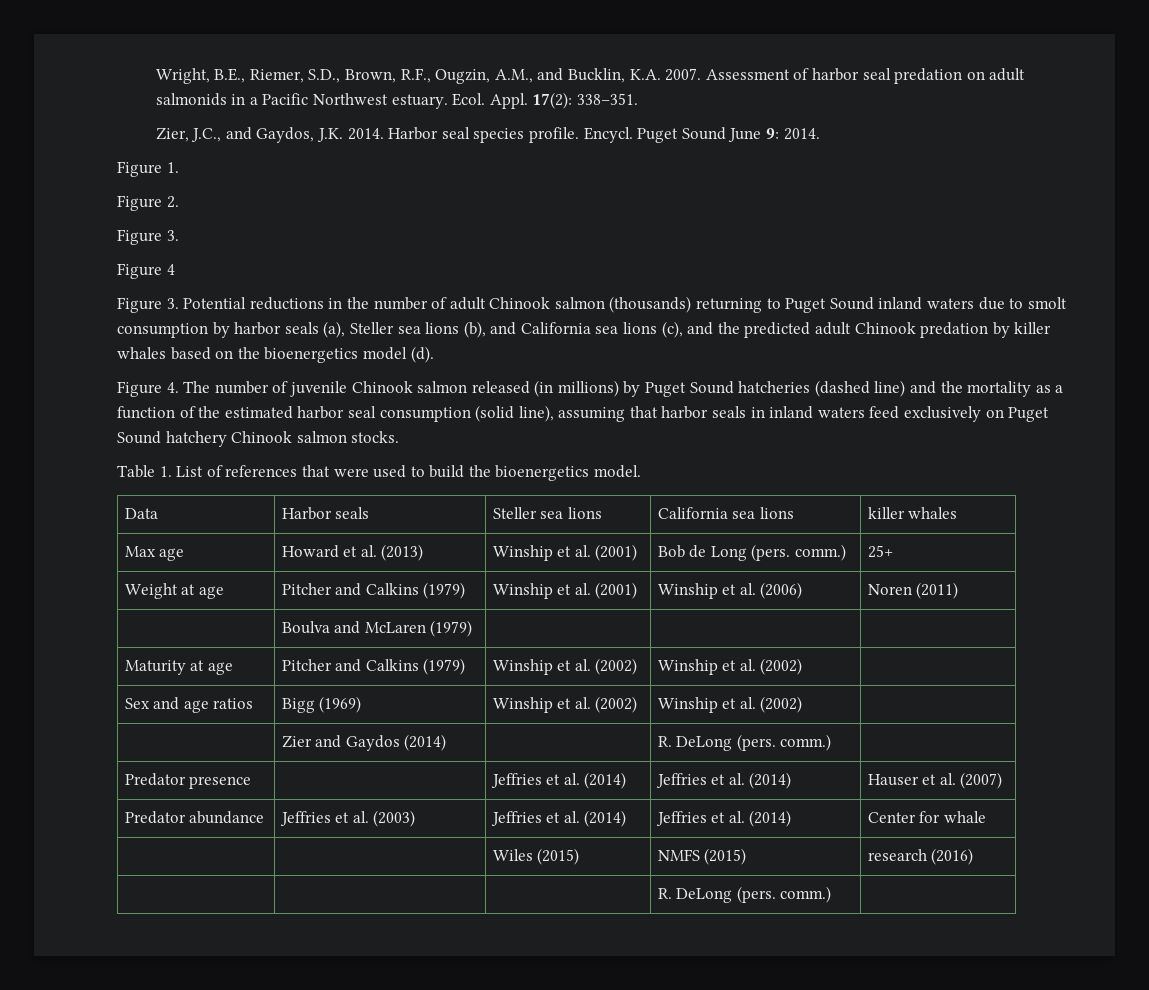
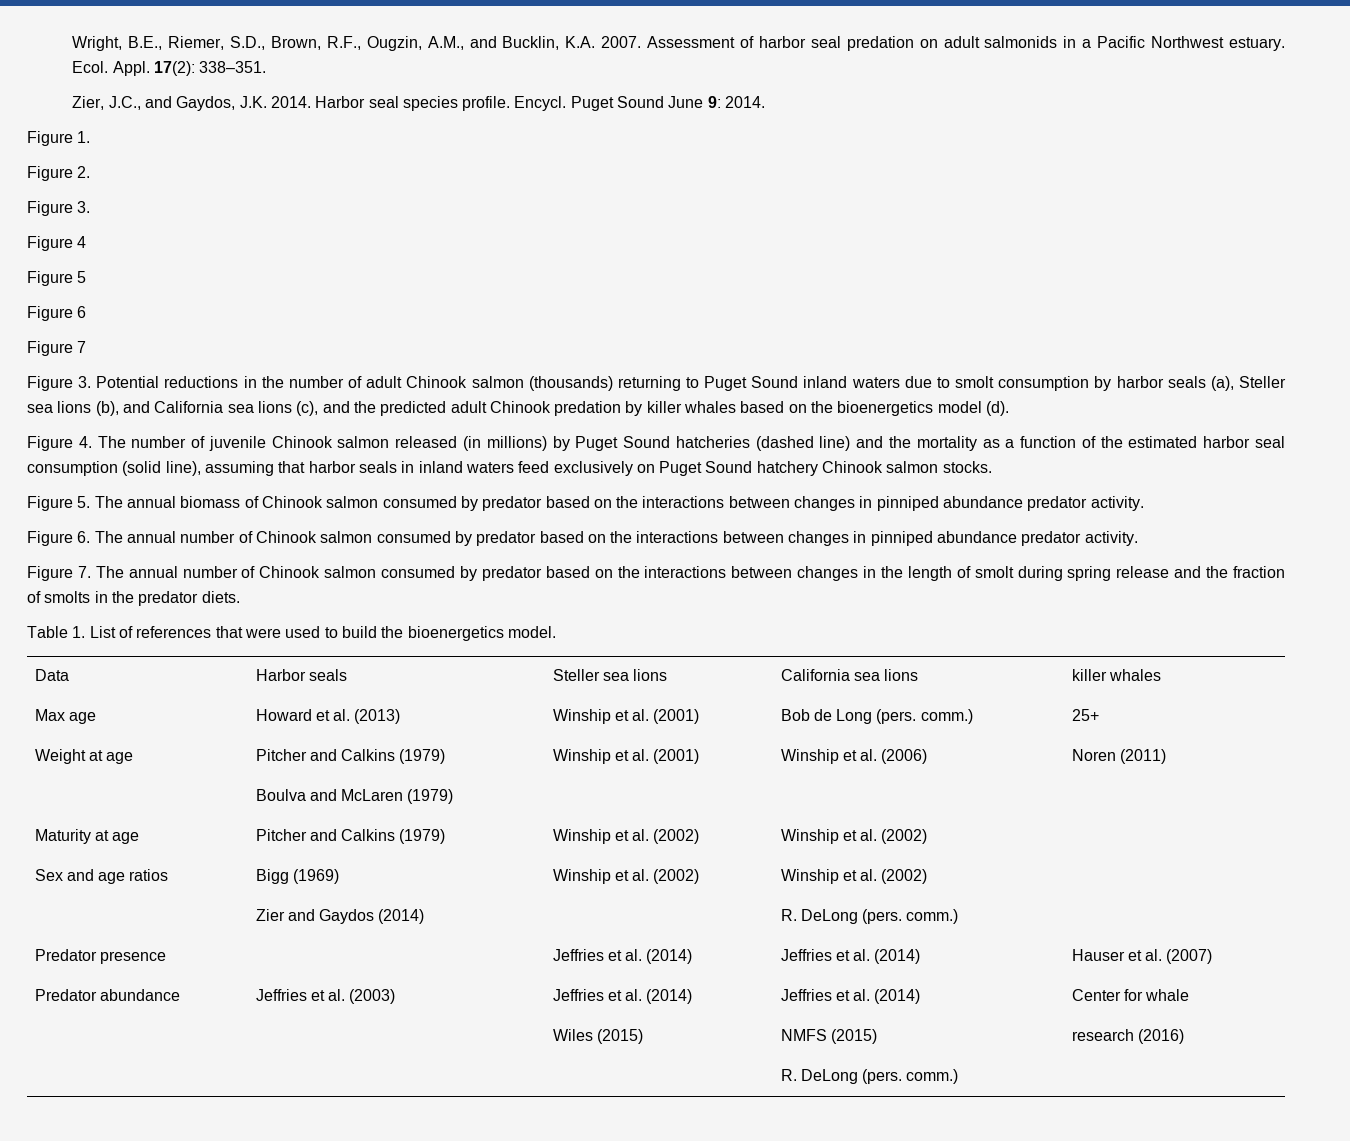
+ Figure 5
+ Figure 6
+ Figure 7
+ Figure 5. The annual biomass of Chinook salmon consumed by predator based on the interactions between changes in pinniped abundance predator activity.
+ Figure 6. The annual number of Chinook salmon consumed by predator based on the interactions between changes in pinniped abundance predator activity.
+ Figure 7. The annual number of Chinook salmon consumed by predator based on the interactions between changes in the length of smolt during spring release and the fraction of smolts in the predator diets.

